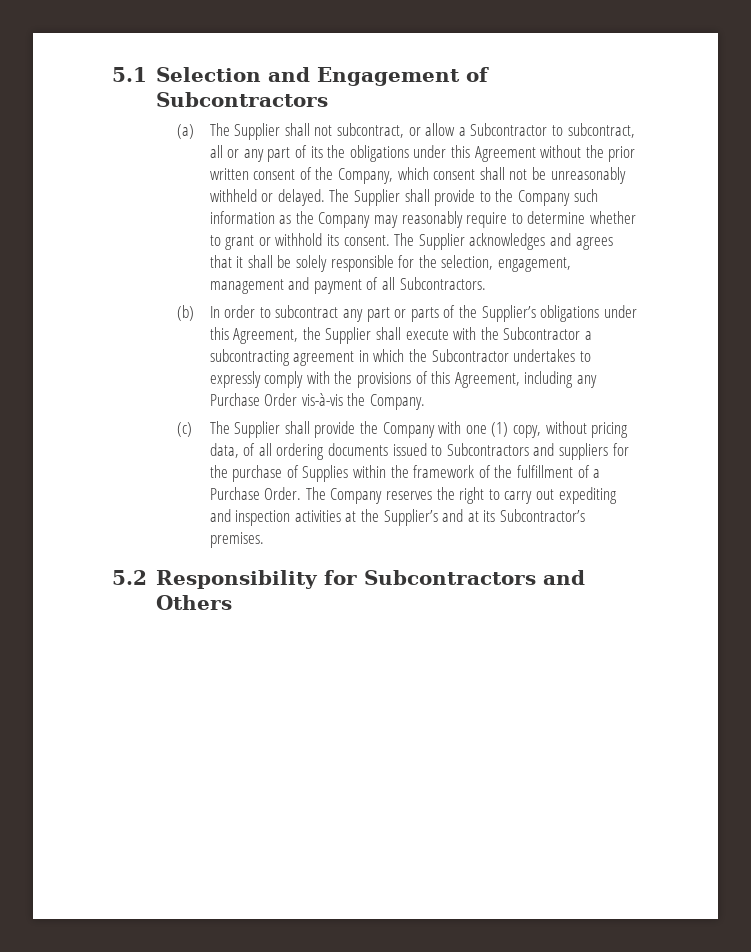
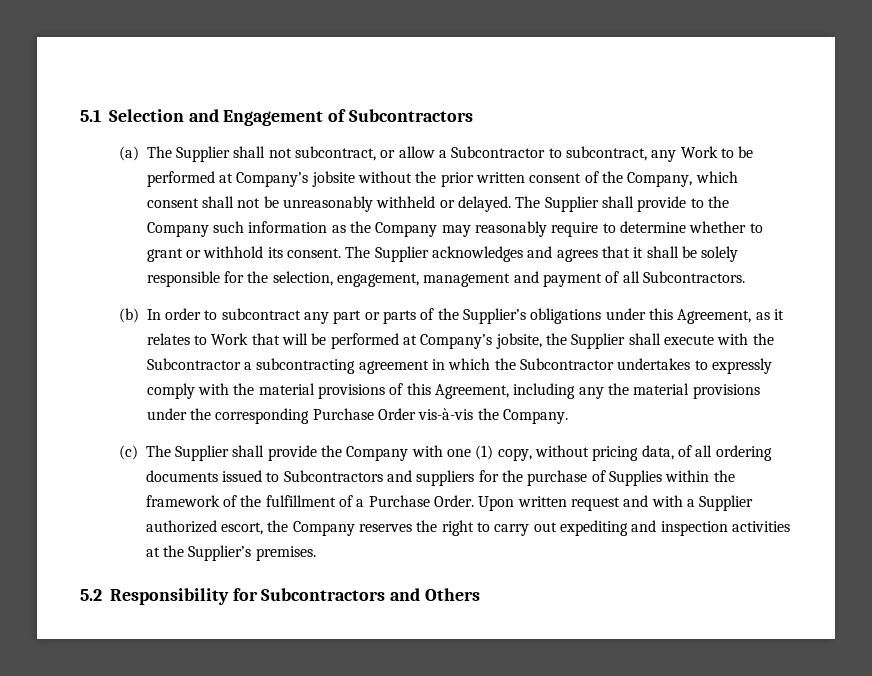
- (a) The Supplier shall not subcontract, or allow a Subcontractor to subcontract, all or any part of its the obligations under this Agreement without the prior written consent of the Company, which consent shall not be unreasonably withheld or delayed.
+ (a) The Supplier shall not subcontract, or allow a Subcontractor to subcontract, any Work to be performed at Company’s jobsite without the prior written consent of the Company, which consent shall not be unreasonably withheld or delayed.
- (b) In order to subcontract any part or parts of the Supplier’s obligations under this Agreement, the Supplier shall execute with the Subcontractor a subcontracting agreement in which the Subcontractor undertakes to expressly comply with the provisions of this Agreement, including any Purchase Order vis-à-vis the Company.
+ (b) In order to subcontract any part or parts of the Supplier’s obligations under this Agreement, as it relates to Work that will be performed at Company’s jobsite, the Supplier shall execute with the Subcontractor a subcontracting agreement in which the Subcontractor undertakes to expressly comply with the material provisions of this Agreement, including any the material provisions under the corresponding Purchase Order vis-à-vis the Company.
- The Company reserves the right to carry out expediting and inspection activities at the Supplier’s and at its Subcontractor’s premises.
+ Upon written request and with a Supplier authorized escort, the Company reserves the right to carry out expediting and inspection activities at the Supplier’s premises.

